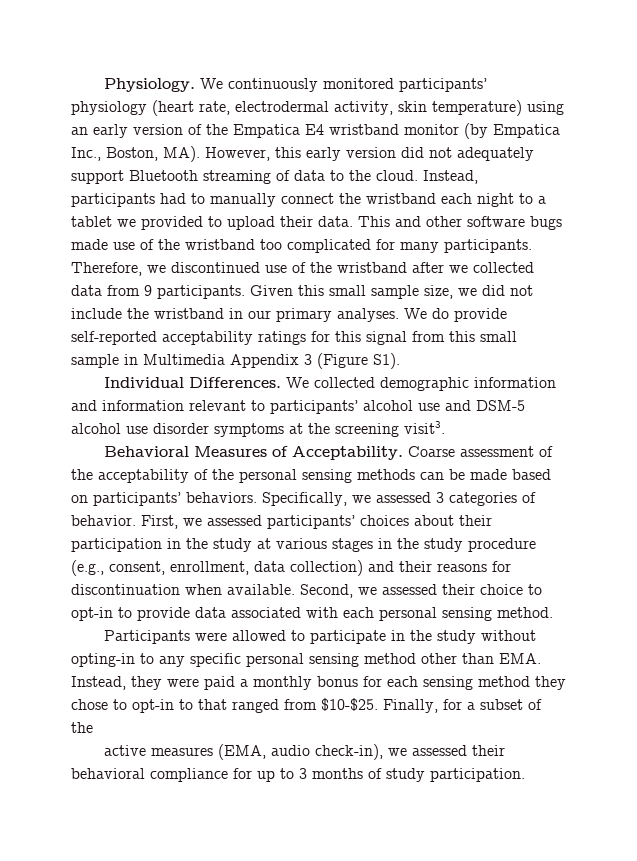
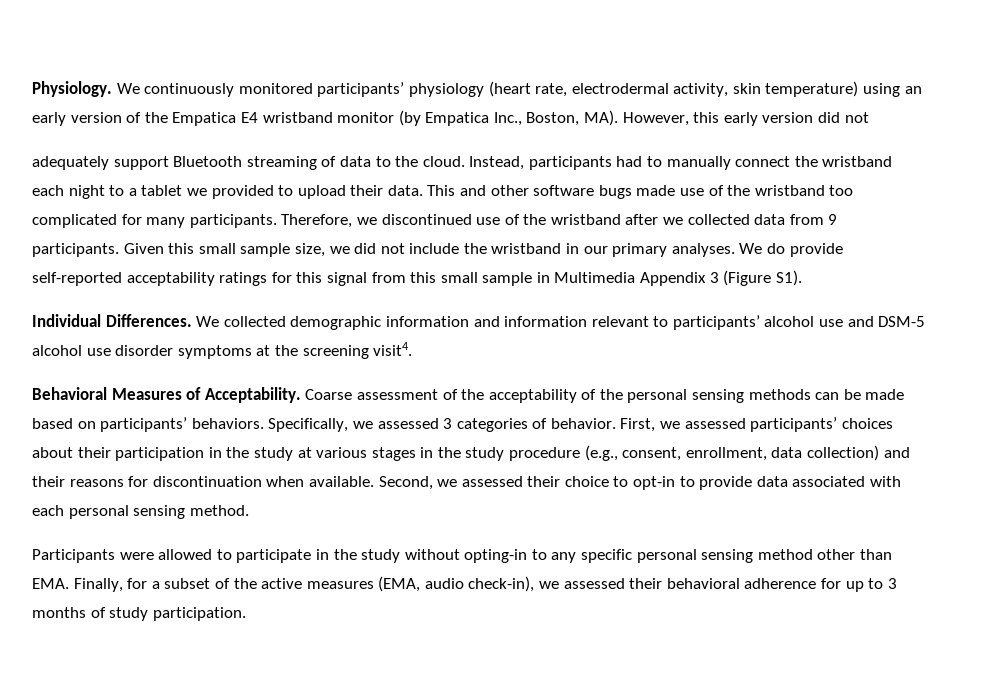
- We continuously monitored participants’ physiology (heart rate, electrodermal activity, skin temperature) using an early version of the Empatica E4 wristband monitor (by Empatica Inc., Boston, MA). However, this early version did not adequately support Bluetooth streaming of data to the cloud.
+ We continuously monitored participants’ physiology (heart rate, electrodermal activity, skin temperature) using an early version of the Empatica E4 wristband monitor (by Empatica Inc., Boston, MA). However, this early version did not
+ adequately support Bluetooth streaming of data to the cloud.
- We collected demographic information and information relevant to participants’ alcohol use and DSM-5 alcohol use disorder symptoms at the screening visit3.
+ We collected demographic information and information relevant to participants’ alcohol use and DSM-5 alcohol use disorder symptoms at the screening visit4.
- Participants were allowed to participate in the study without opting-in to any specific personal sensing method other than EMA. Instead, they were paid a monthly bonus for each sensing method they chose to opt-in to that ranged from $10-$25. Finally, for a subset of the
- active measures (EMA, audio check-in), we assessed their behavioral compliance for up to 3 months of study participation.
+ Participants were allowed to participate in the study without opting-in to any specific personal sensing method other than EMA. Finally, for a subset of the active measures (EMA, audio check-in), we assessed their behavioral adherence for up to 3 months of study participation.

